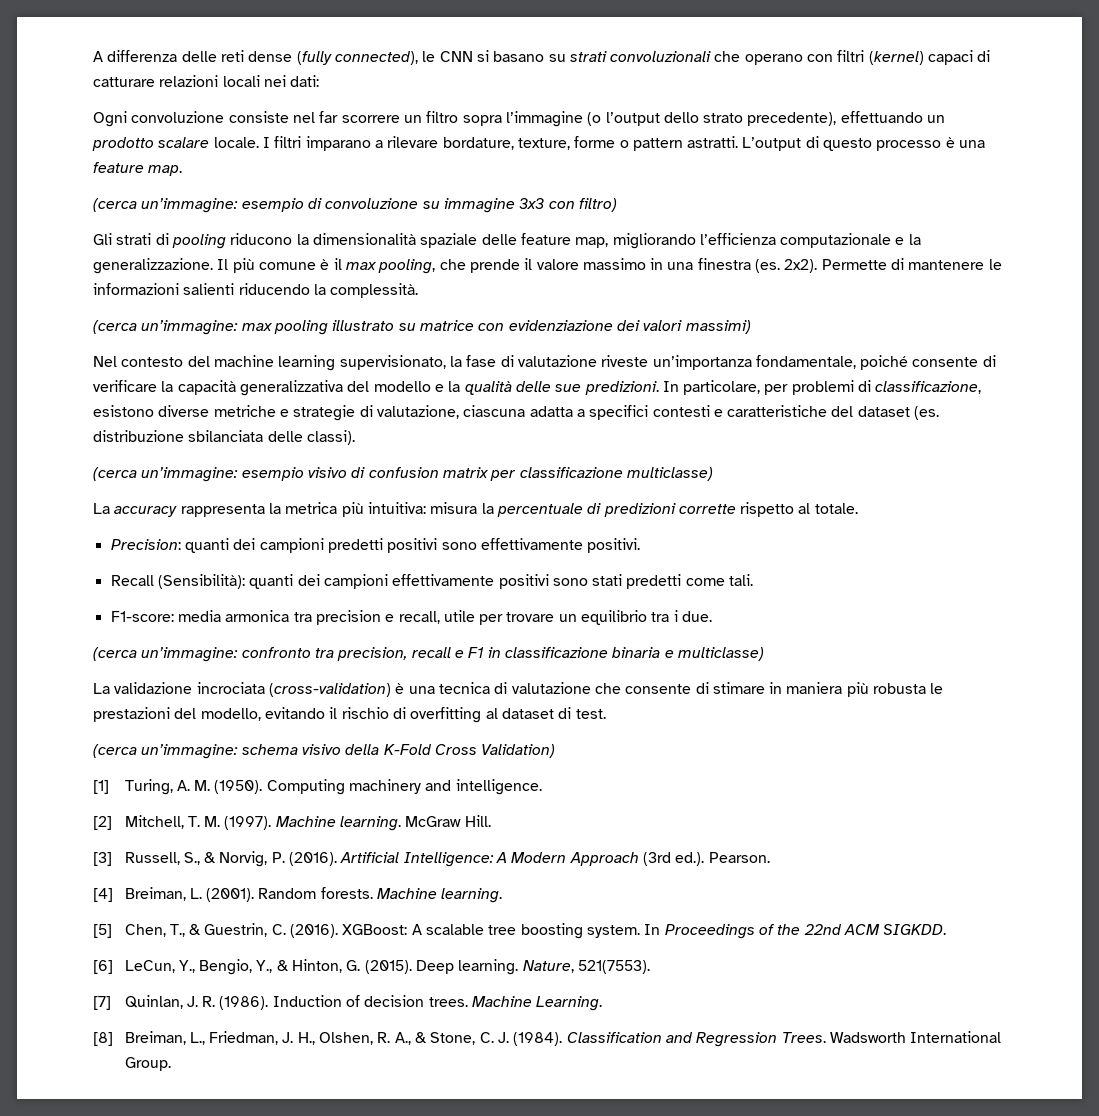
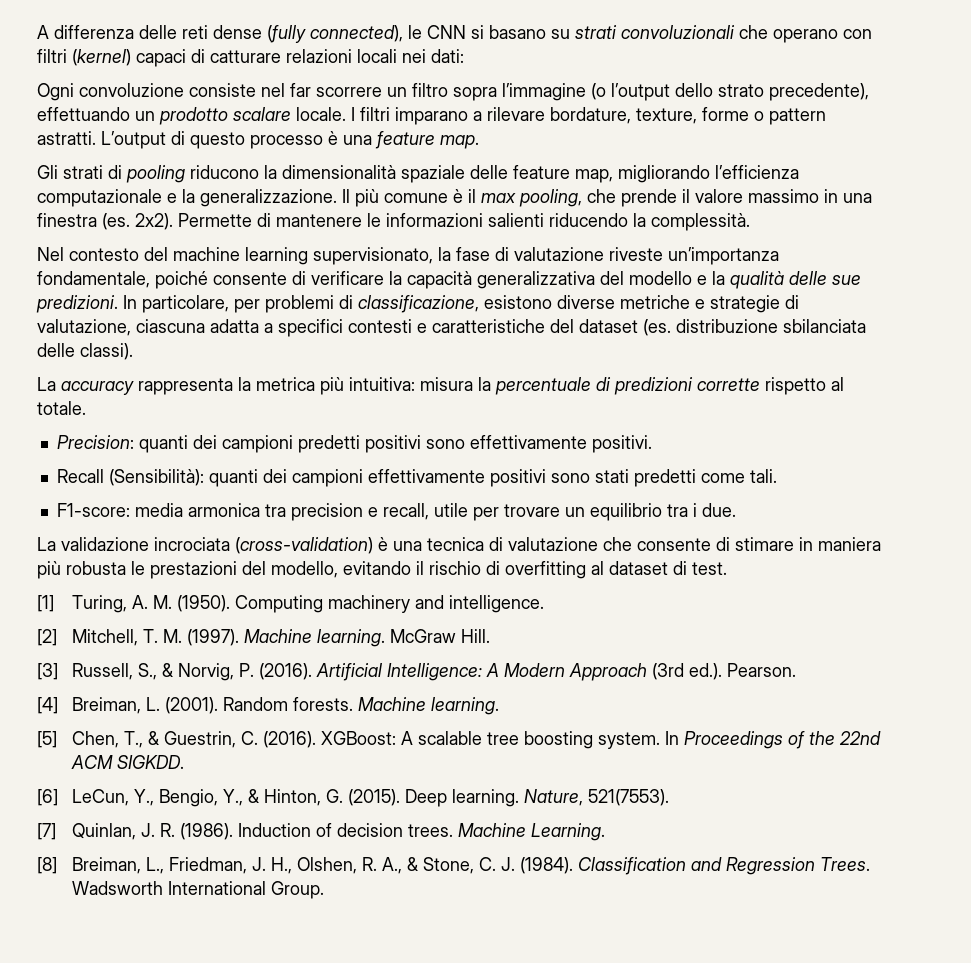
- (cerca un’immagine: esempio di convoluzione su immagine 3x3 con filtro)
- (cerca un’immagine: max pooling illustrato su matrice con evidenziazione dei valori massimi)
- (cerca un’immagine: esempio visivo di confusion matrix per classificazione multiclasse)
- (cerca un’immagine: confronto tra precision, recall e F1 in classificazione binaria e multiclasse)
- (cerca un’immagine: schema visivo della K-Fold Cross Validation)

